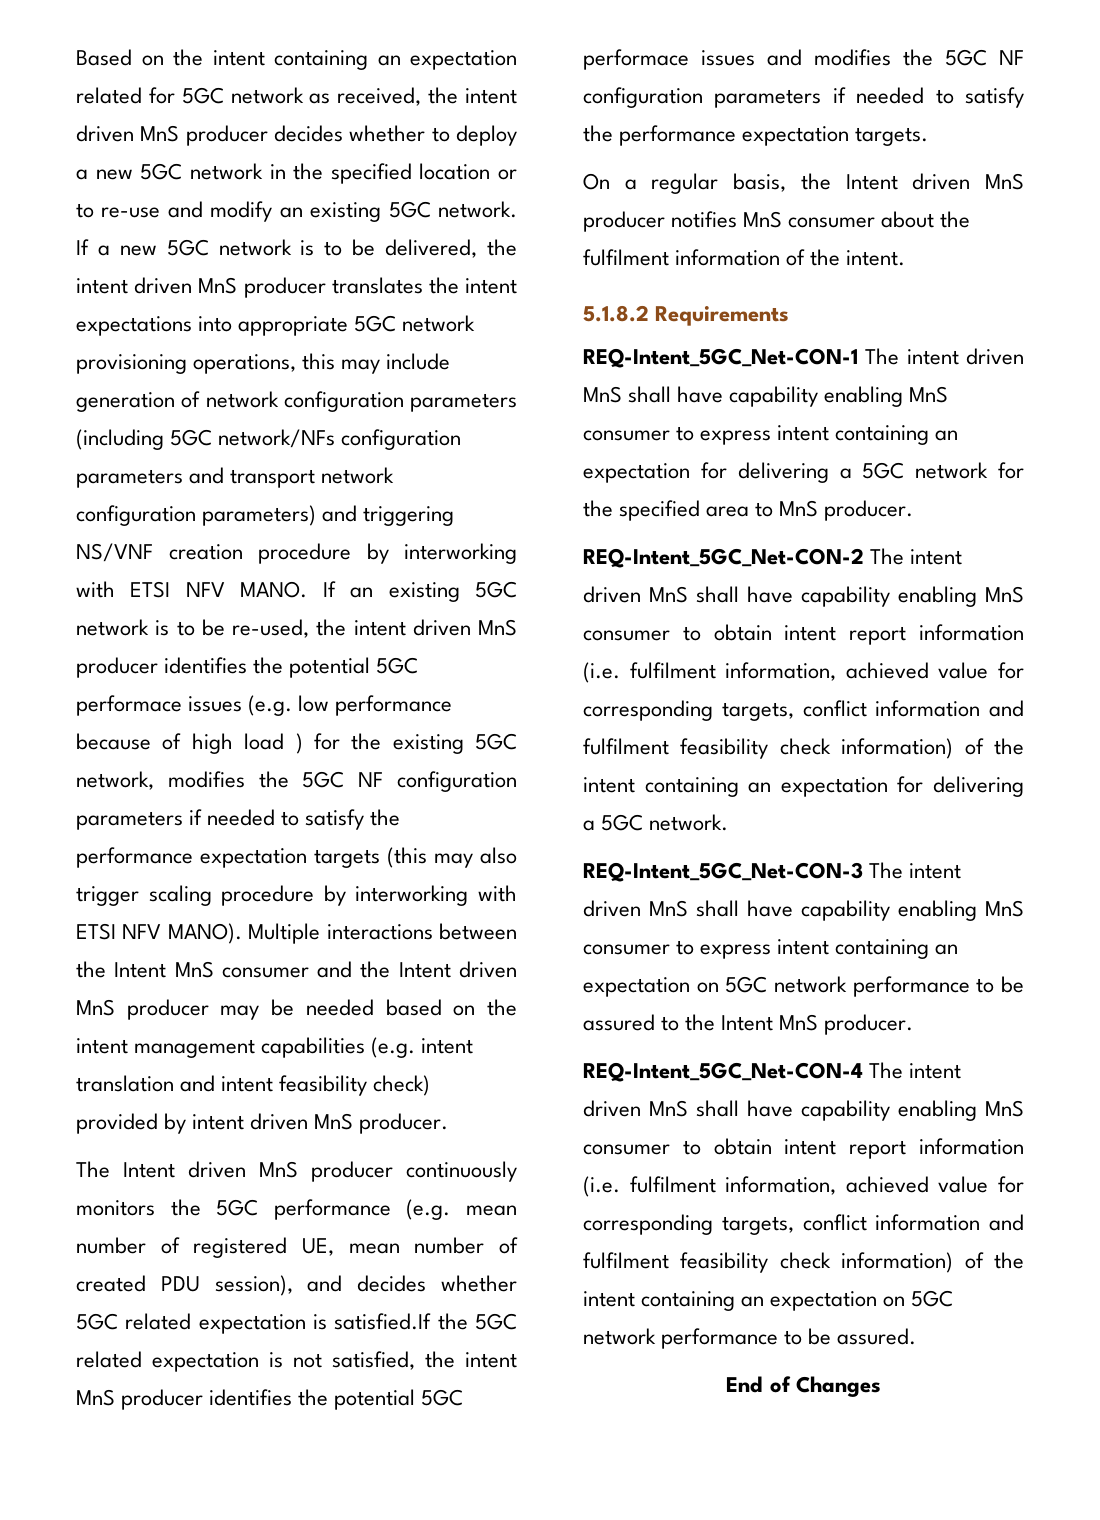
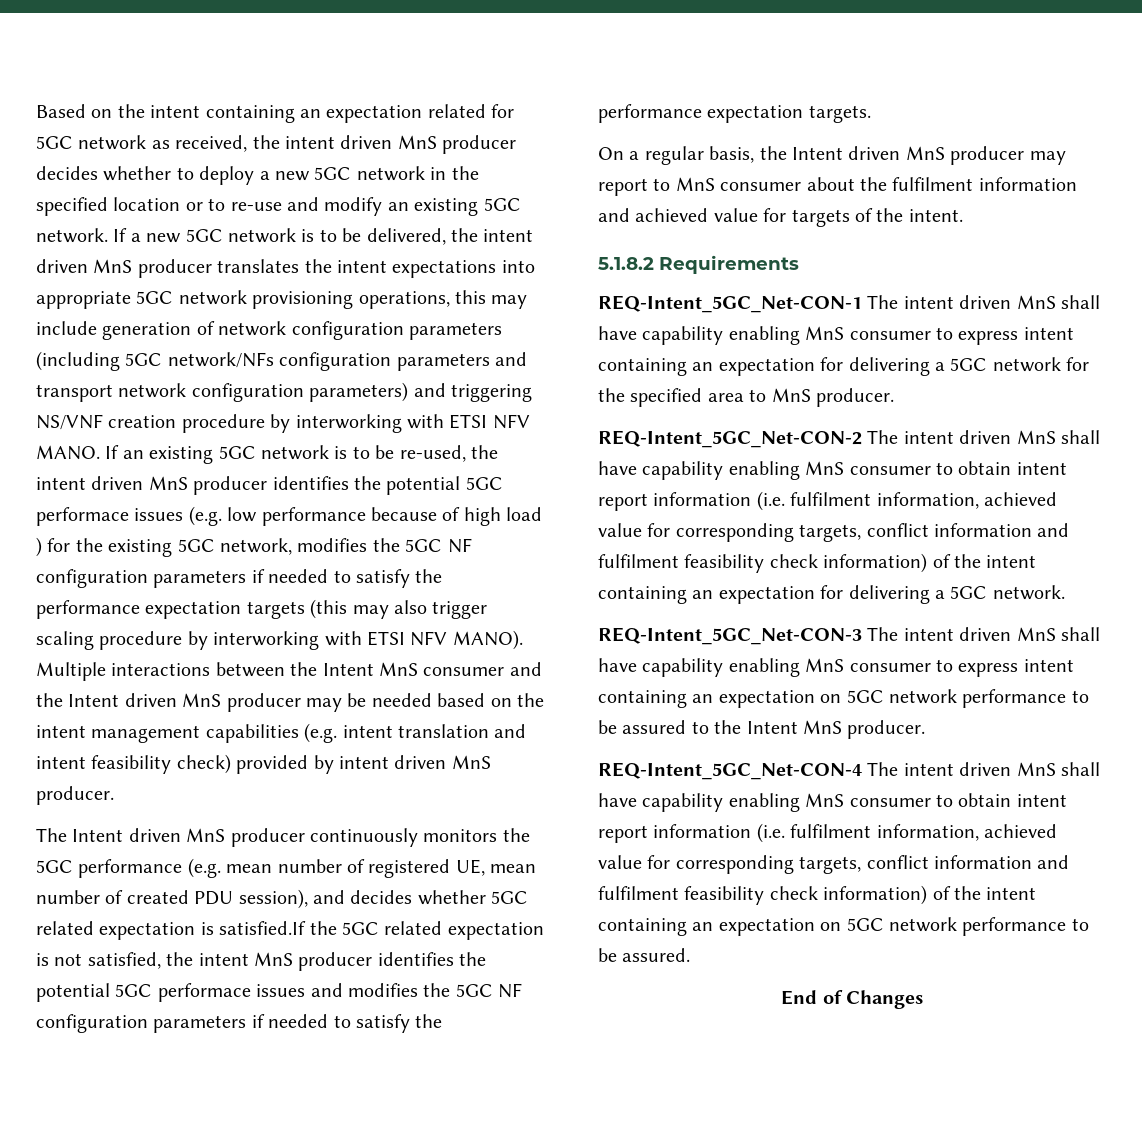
- On a regular basis, the Intent driven MnS producer notifies MnS consumer about the fulfilment information of the intent.
+ On a regular basis, the Intent driven MnS producer may report to MnS consumer about the fulfilment information and achieved value for targets of the intent.

